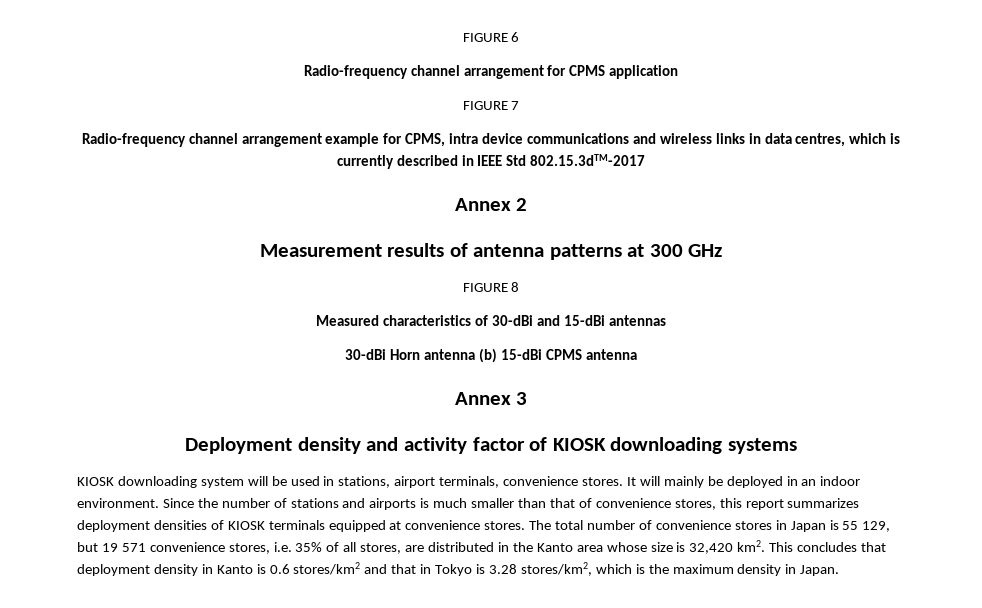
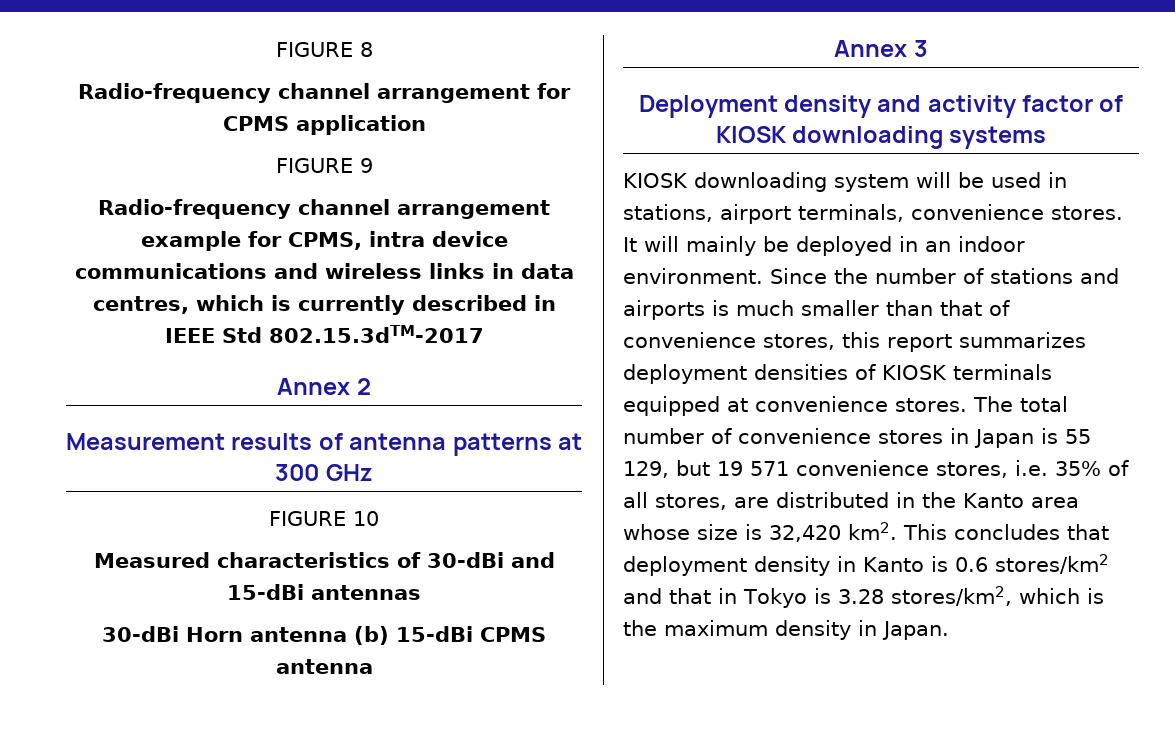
- FIGURE 6
+ FIGURE 8
- FIGURE 7
+ FIGURE 9
- FIGURE 8
+ FIGURE 10

